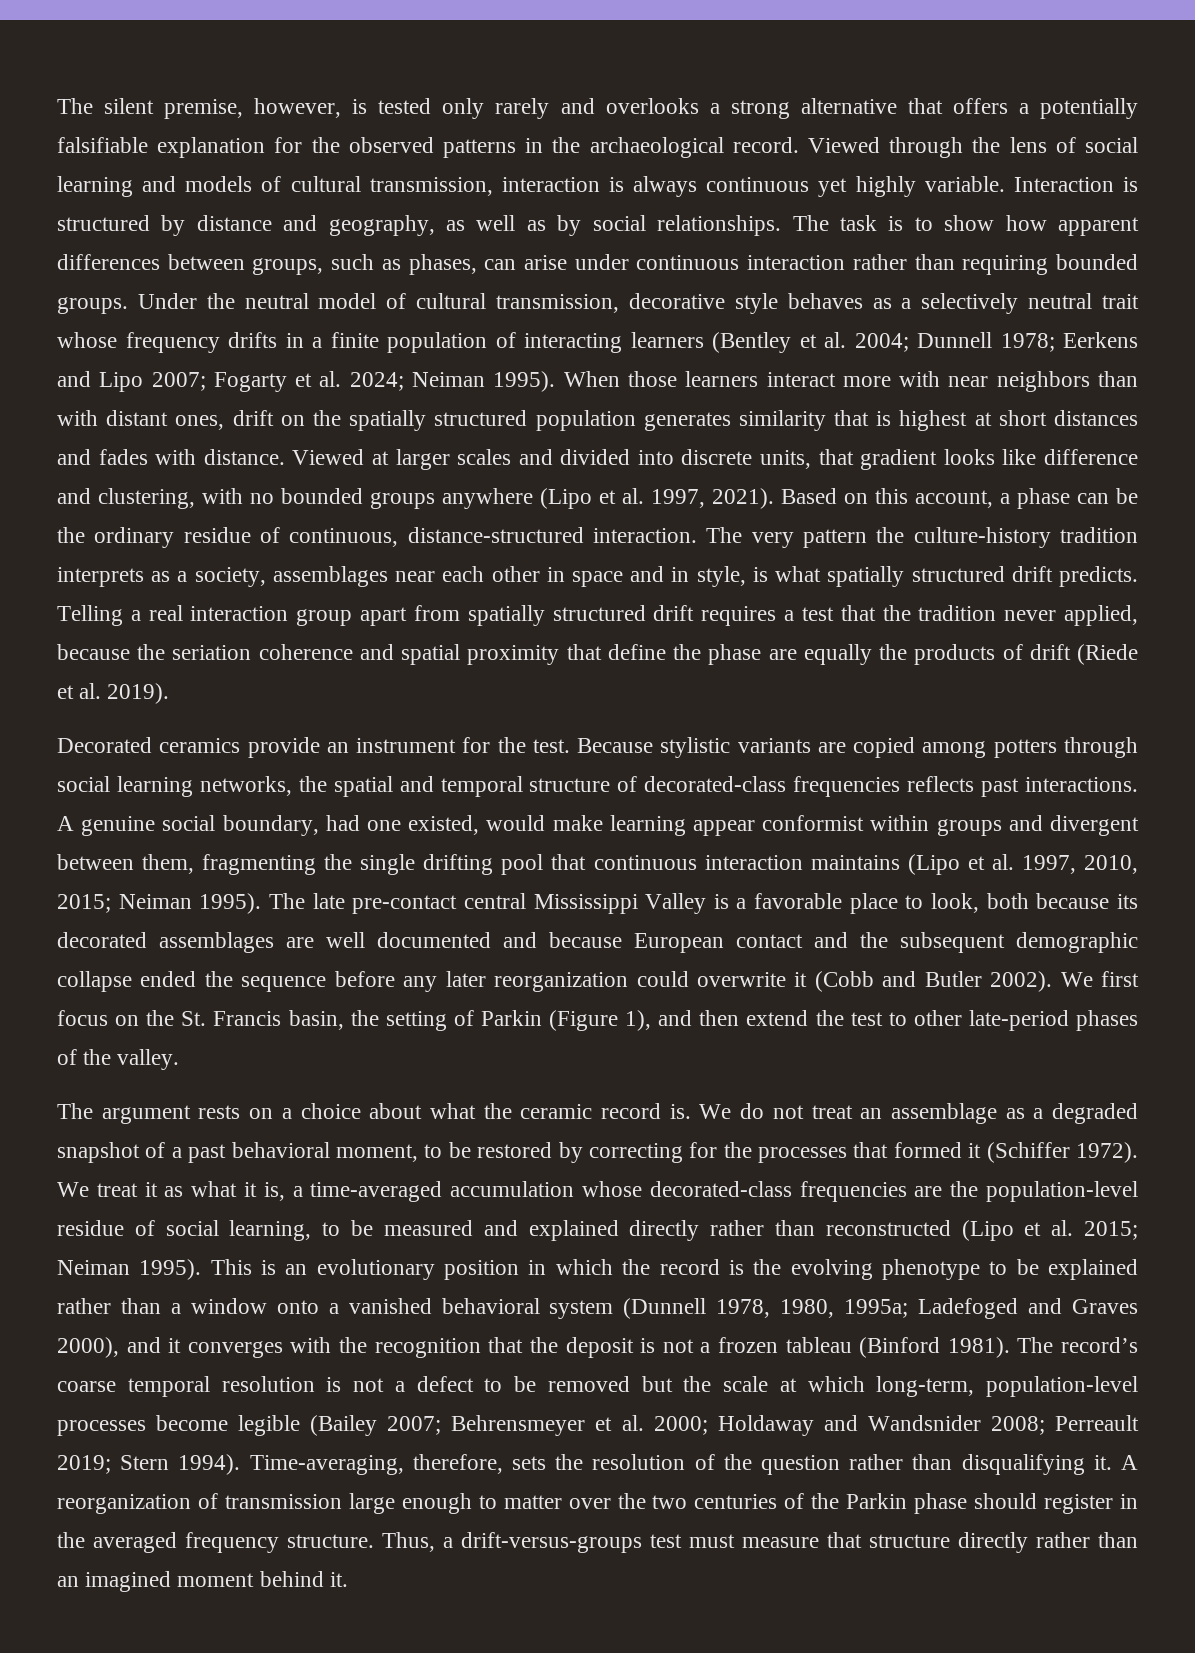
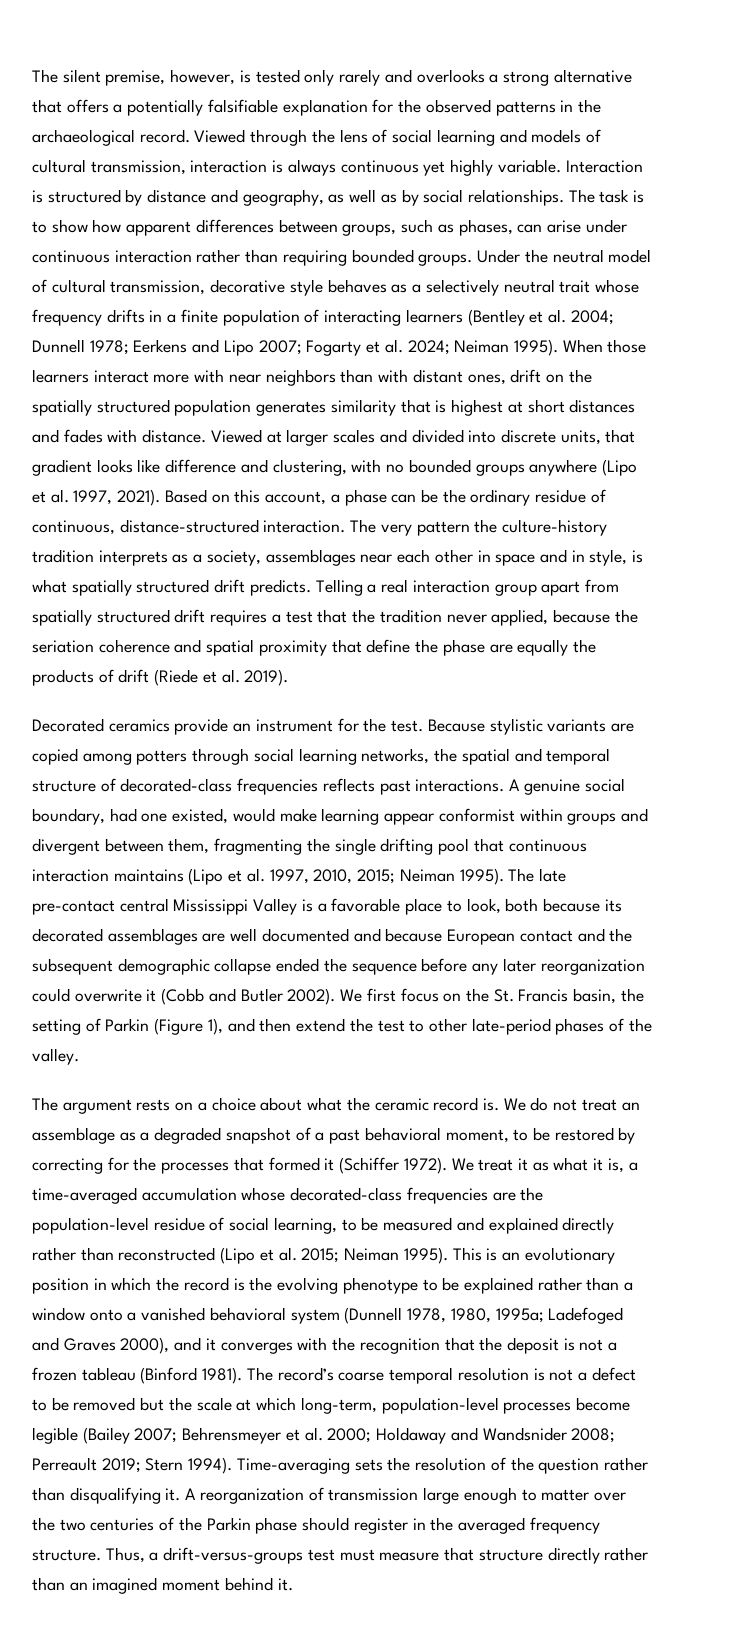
- Time-averaging, therefore, sets the resolution of the question rather than disqualifying it.
+ Time-averaging sets the resolution of the question rather than disqualifying it.

